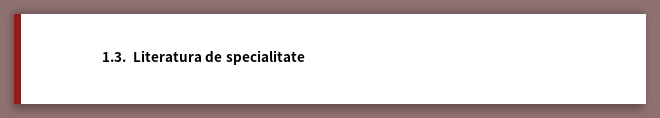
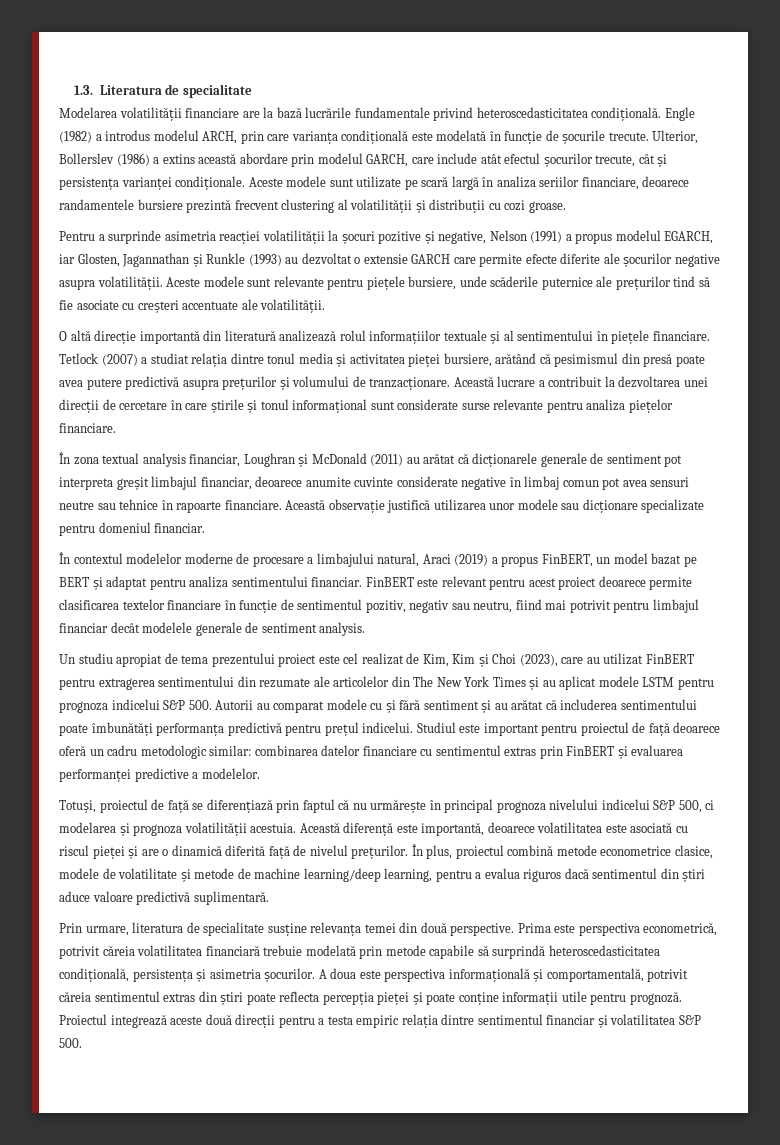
+ Modelarea volatilității financiare are la bază lucrările fundamentale privind heteroscedasticitatea condițională. Engle (1982) a introdus modelul ARCH, prin care varianța condițională este modelată în funcție de șocurile trecute. Ulterior, Bollerslev (1986) a extins această abordare prin modelul GARCH, care include atât efectul șocurilor trecute, cât și persistența varianței condiționale. Aceste modele sunt utilizate pe scară largă în analiza seriilor financiare, deoarece randamentele bursiere prezintă frecvent clustering al volatilității și distribuții cu cozi groase.
+ Pentru a surprinde asimetria reacției volatilității la șocuri pozitive și negative, Nelson (1991) a propus modelul EGARCH, iar Glosten, Jagannathan și Runkle (1993) au dezvoltat o extensie GARCH care permite efecte diferite ale șocurilor negative asupra volatilității. Aceste modele sunt relevante pentru piețele bursiere, unde scăderile puternice ale prețurilor tind să fie asociate cu creșteri accentuate ale volatilității.
+ O altă direcție importantă din literatură analizează rolul informațiilor textuale și al sentimentului în piețele financiare. Tetlock (2007) a studiat relația dintre tonul media și activitatea pieței bursiere, arătând că pesimismul din presă poate avea putere predictivă asupra prețurilor și volumului de tranzacționare. Această lucrare a contribuit la dezvoltarea unei direcții de cercetare în care știrile și tonul informațional sunt considerate surse relevante pentru analiza piețelor financiare.
+ În zona textual analysis financiar, Loughran și McDonald (2011) au arătat că dicționarele generale de sentiment pot interpreta greșit limbajul financiar, deoarece anumite cuvinte considerate negative în limbaj comun pot avea sensuri neutre sau tehnice în rapoarte financiare. Această observație justifică utilizarea unor modele sau dicționare specializate pentru domeniul financiar.
+ În contextul modelelor moderne de procesare a limbajului natural, Araci (2019) a propus FinBERT, un model bazat pe BERT și adaptat pentru analiza sentimentului financiar. FinBERT este relevant pentru acest proiect deoarece permite clasificarea textelor financiare în funcție de sentimentul pozitiv, negativ sau neutru, fiind mai potrivit pentru limbajul financiar decât modelele generale de sentiment analysis.
+ Un studiu apropiat de tema prezentului proiect este cel realizat de Kim, Kim și Choi (2023), care au utilizat FinBERT pentru extragerea sentimentului din rezumate ale articolelor din The New York Times și au aplicat modele LSTM pentru prognoza indicelui S&P 500. Autorii au comparat modele cu și fără sentiment și au arătat că includerea sentimentului poate îmbunătăți performanța predictivă pentru prețul indicelui. Studiul este important pentru proiectul de față deoarece oferă un cadru metodologic similar: combinarea datelor financiare cu sentimentul extras prin FinBERT și evaluarea performanței predictive a modelelor.
+ Totuși, proiectul de față se diferențiază prin faptul că nu urmărește în principal prognoza nivelului indicelui S&P 500, ci modelarea și prognoza volatilității acestuia. Această diferență este importantă, deoarece volatilitatea este asociată cu riscul pieței și are o dinamică diferită față de nivelul prețurilor. În plus, proiectul combină metode econometrice clasice, modele de volatilitate și metode de machine learning/deep learning, pentru a evalua riguros dacă sentimentul din știri aduce valoare predictivă suplimentară.
+ Prin urmare, literatura de specialitate susține relevanța temei din două perspective. Prima este perspectiva econometrică, potrivit căreia volatilitatea financiară trebuie modelată prin metode capabile să surprindă heteroscedasticitatea condițională, persistența și asimetria șocurilor. A doua este perspectiva informațională și comportamentală, potrivit căreia sentimentul extras din știri poate reflecta percepția pieței și poate conține informații utile pentru prognoză. Proiectul integrează aceste două direcții pentru a testa empiric relația dintre sentimentul financiar și volatilitatea S&P 500.

